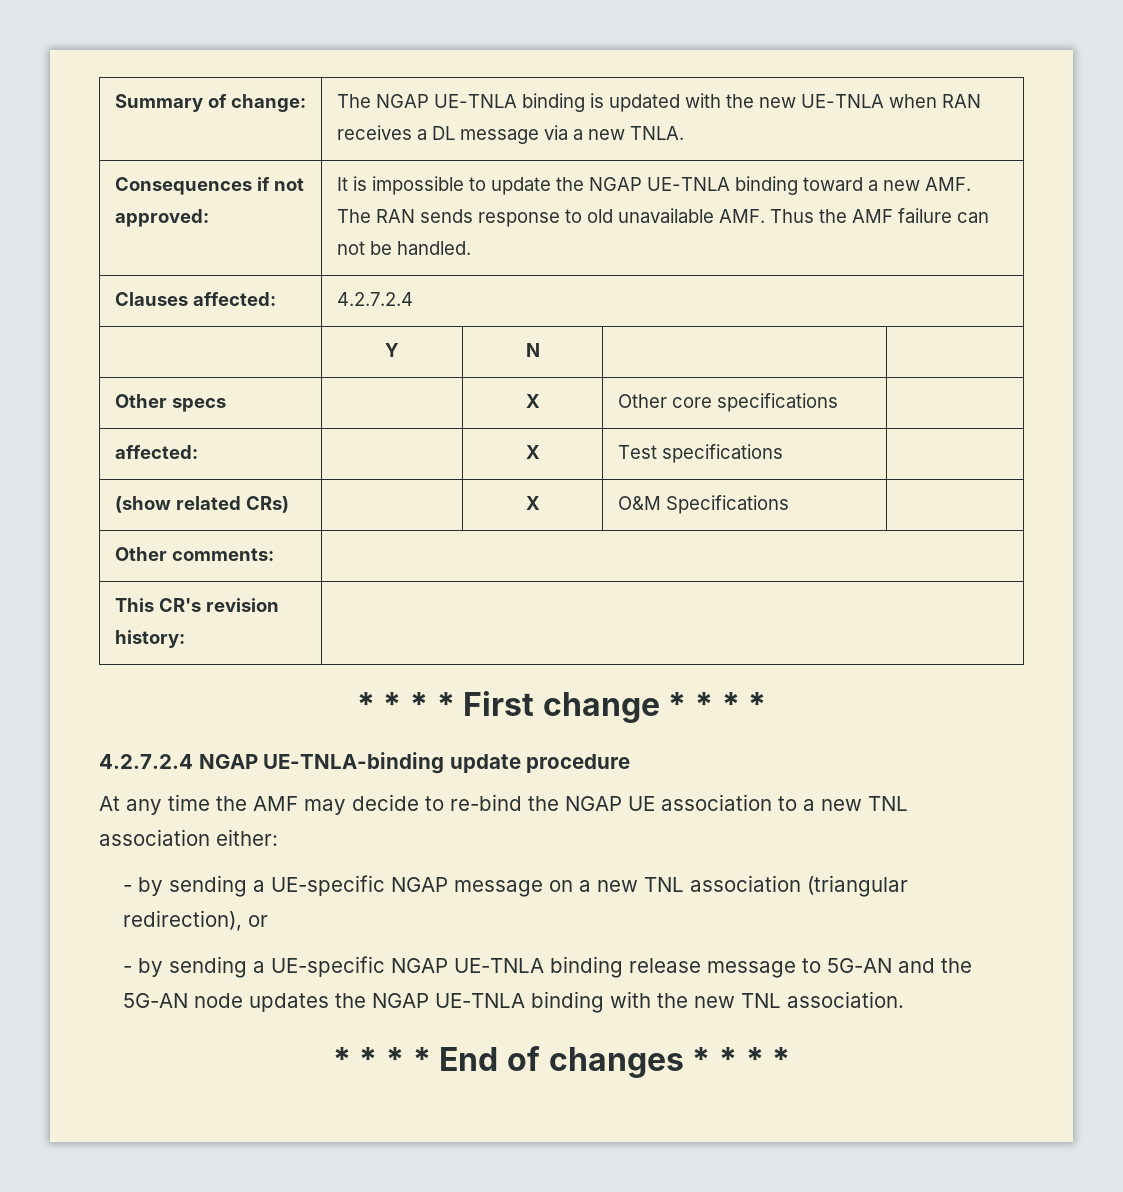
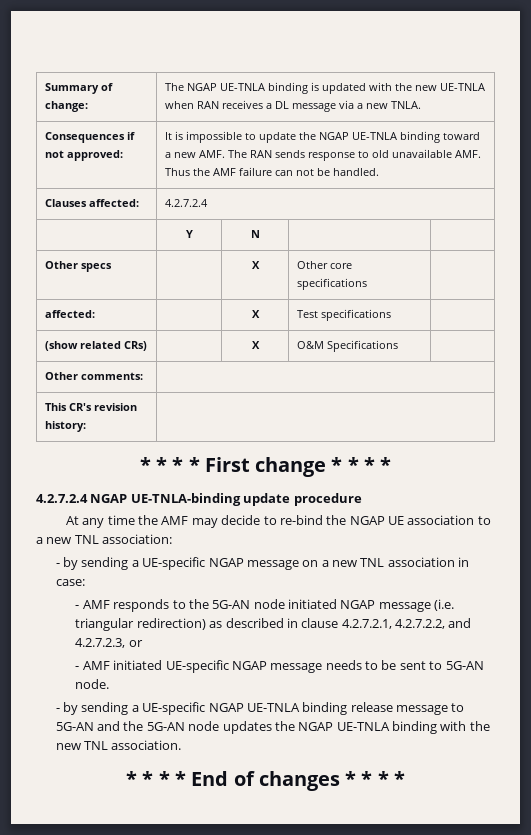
- At any time the AMF may decide to re-bind the NGAP UE association to a new TNL association either:
+ At any time the AMF may decide to re-bind the NGAP UE association to a new TNL association:
- - by sending a UE-specific NGAP message on a new TNL association (triangular redirection), or
+ - by sending a UE-specific NGAP message on a new TNL association in case:
+ - AMF responds to the 5G-AN node initiated NGAP message (i.e. triangular redirection) as described in clause 4.2.7.2.1, 4.2.7.2.2, and 4.2.7.2.3, or
+ - AMF initiated UE-specific NGAP message needs to be sent to 5G-AN node.

